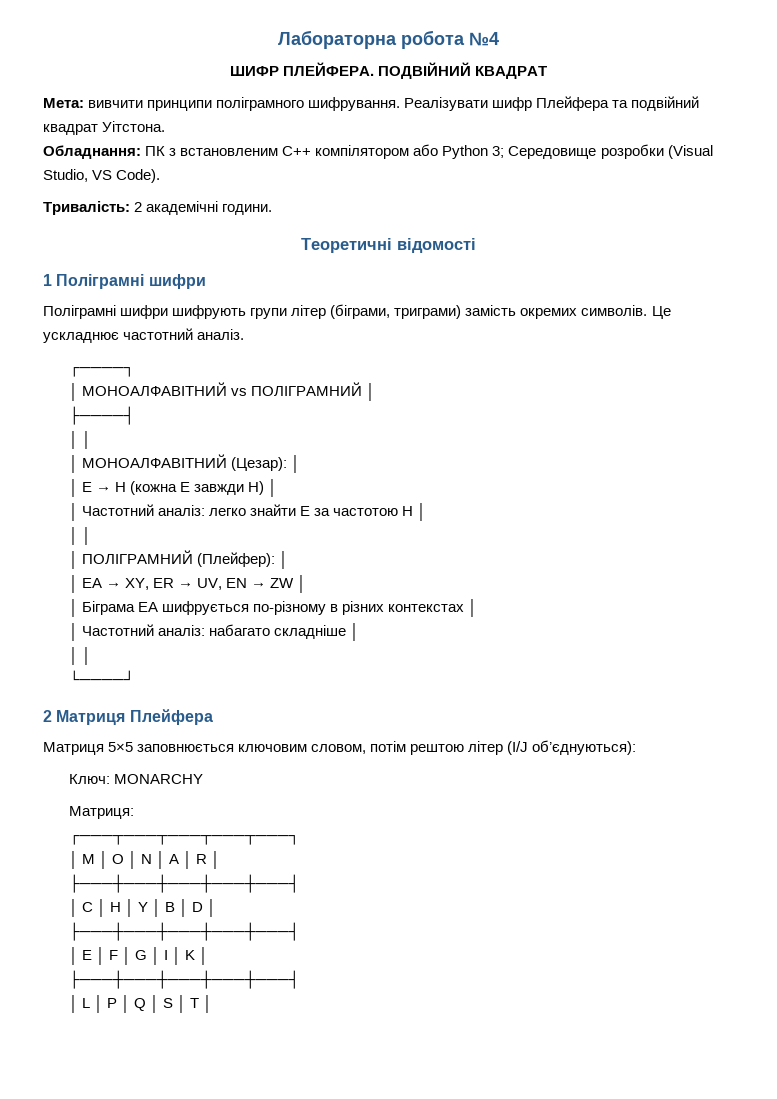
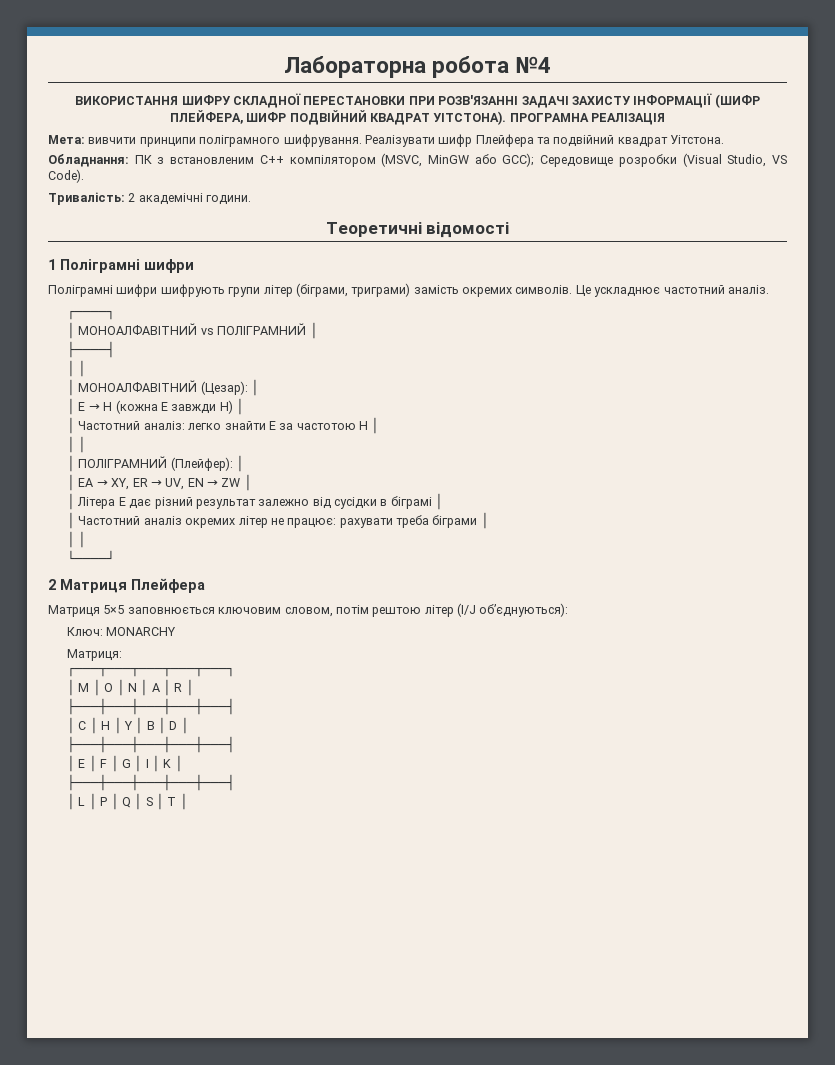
- ШИФР ПЛЕЙФЕРА. ПОДВІЙНИЙ КВАДРАТ
+ ВИКОРИСТАННЯ ШИФРУ СКЛАДНОЇ ПЕРЕСТАНОВКИ ПРИ РОЗВ'ЯЗАННІ ЗАДАЧІ ЗАХИСТУ ІНФОРМАЦІЇ (ШИФР ПЛЕЙФЕРА, ШИФР ПОДВІЙНИЙ КВАДРАТ УІТСТОНА). ПРОГРАМНА РЕАЛІЗАЦІЯ
- Обладнання: ПК з встановленим C++ компілятором або Python 3; Середовище розробки (Visual Studio, VS Code).
+ Обладнання: ПК з встановленим C++ компілятором (MSVC, MinGW або GCC); Середовище розробки (Visual Studio, VS Code).
- │ Біграма EA шифрується по-різному в різних контекстах │
- │ Частотний аналіз: набагато складніше │
+ │ Літера E дає різний результат залежно від сусідки в біграмі │
+ │ Частотний аналіз окремих літер не працює: рахувати треба біграми │

